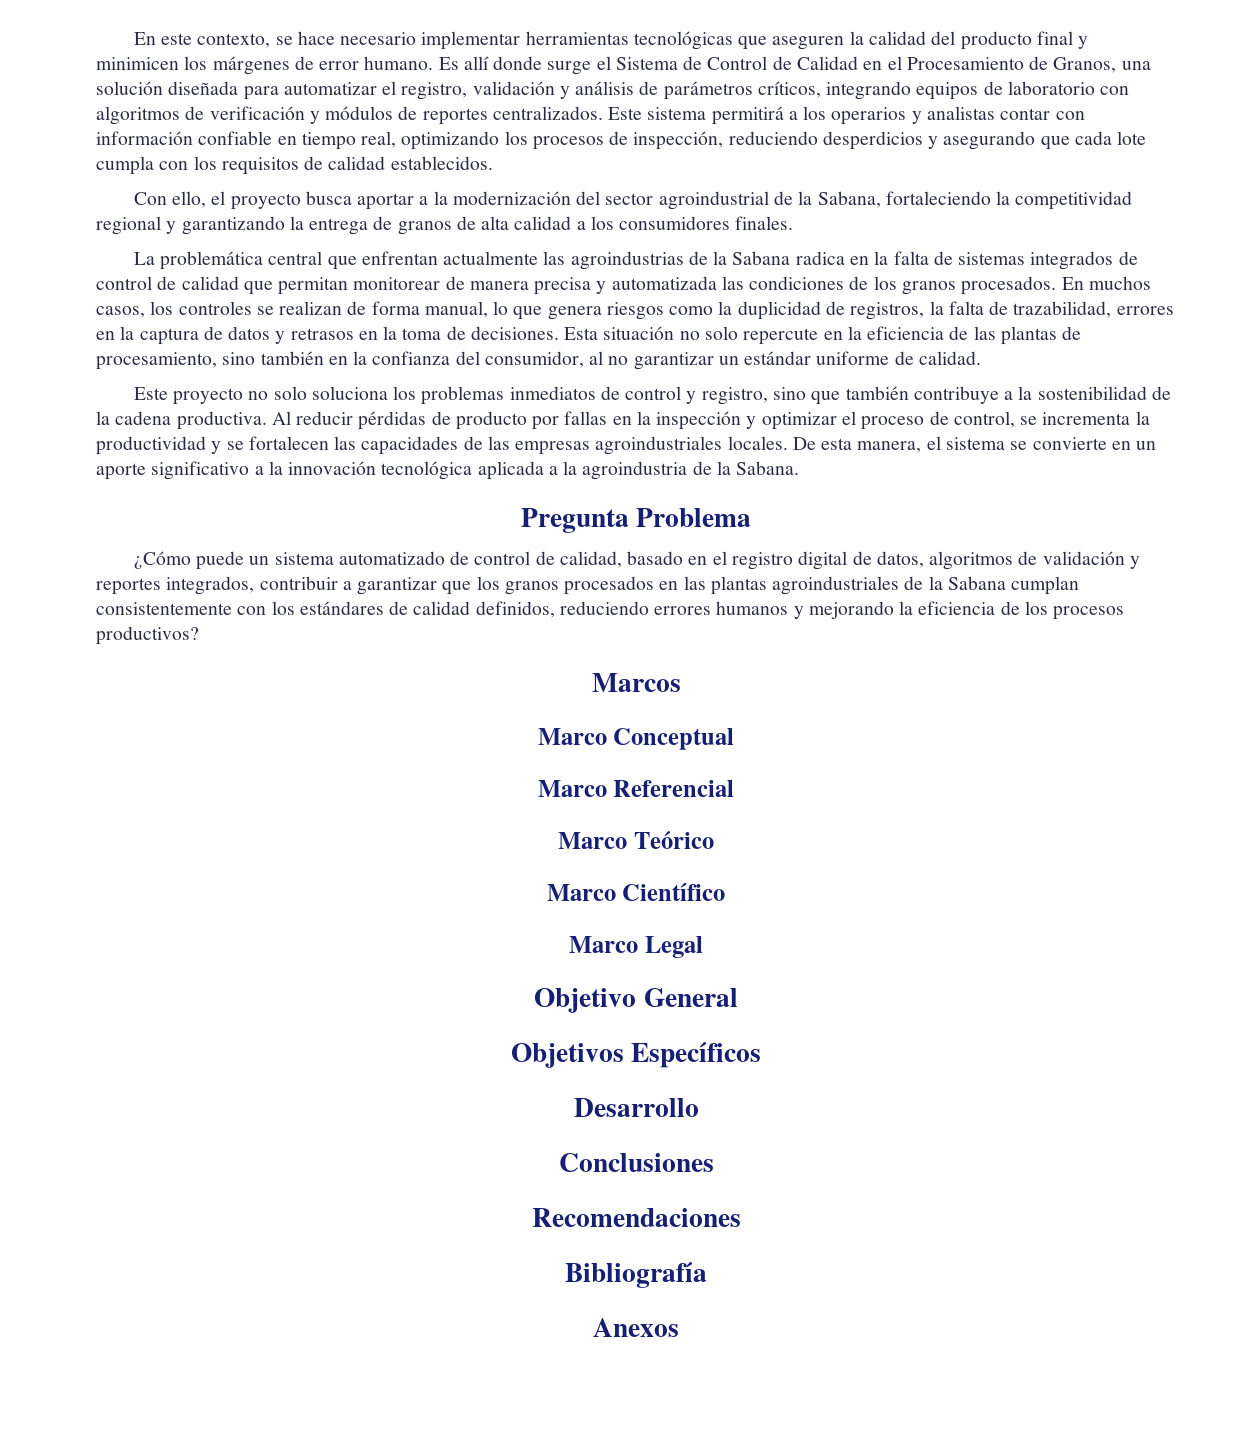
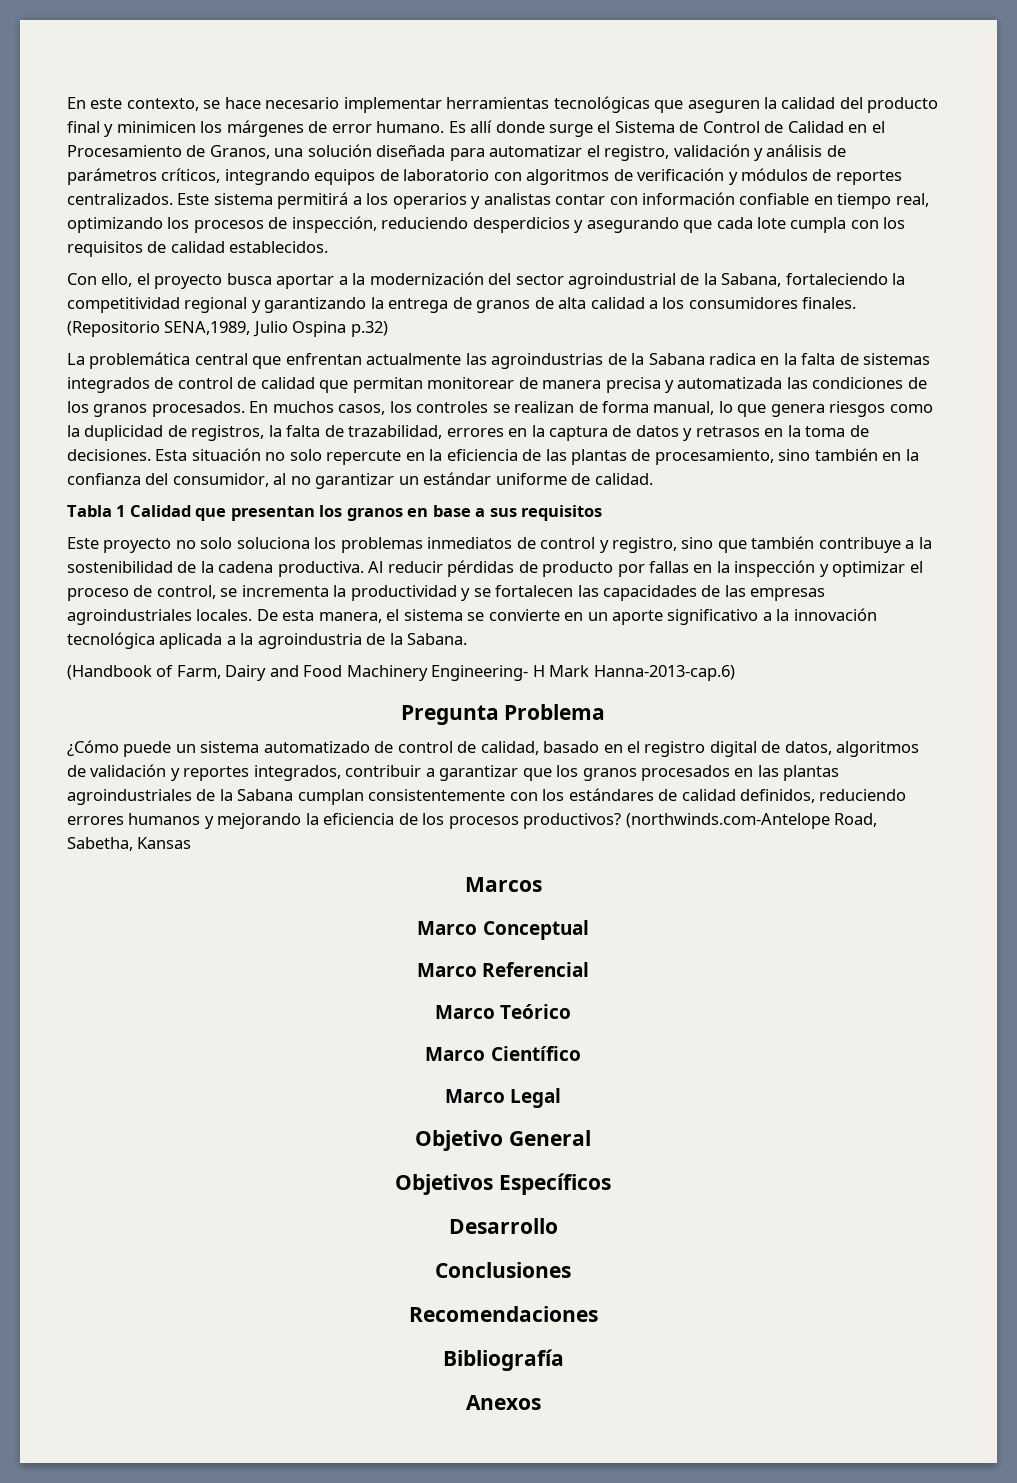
+ (Repositorio SENA,1989, Julio Ospina p.32)
+ Tabla 1 Calidad que presentan los granos en base a sus requisitos
+ (Handbook of Farm, Dairy and Food Machinery Engineering- H Mark Hanna-2013-cap.6)
+ (northwinds.com-Antelope Road, Sabetha, Kansas

